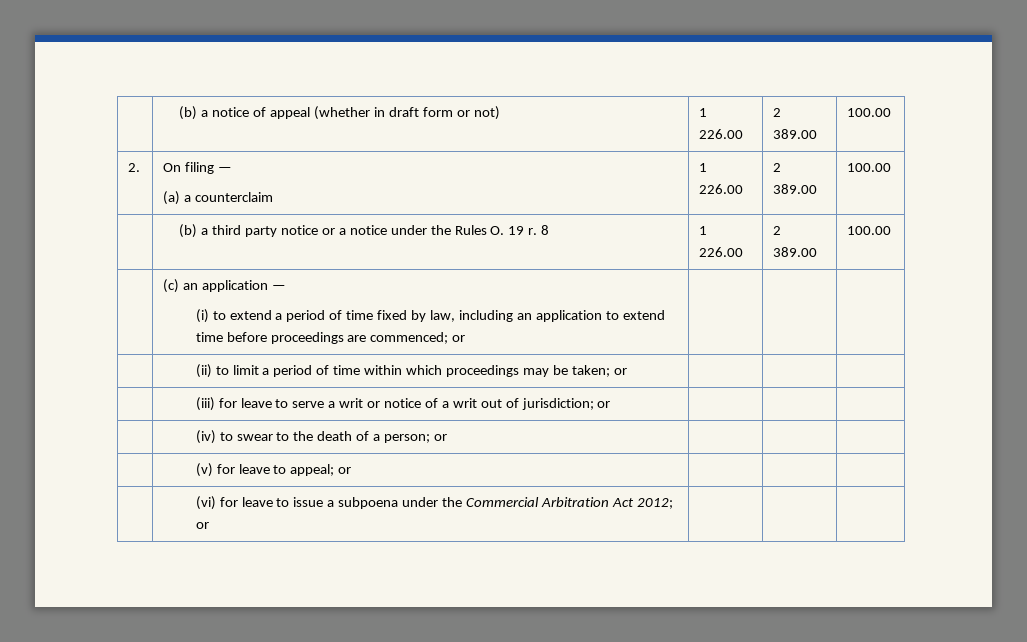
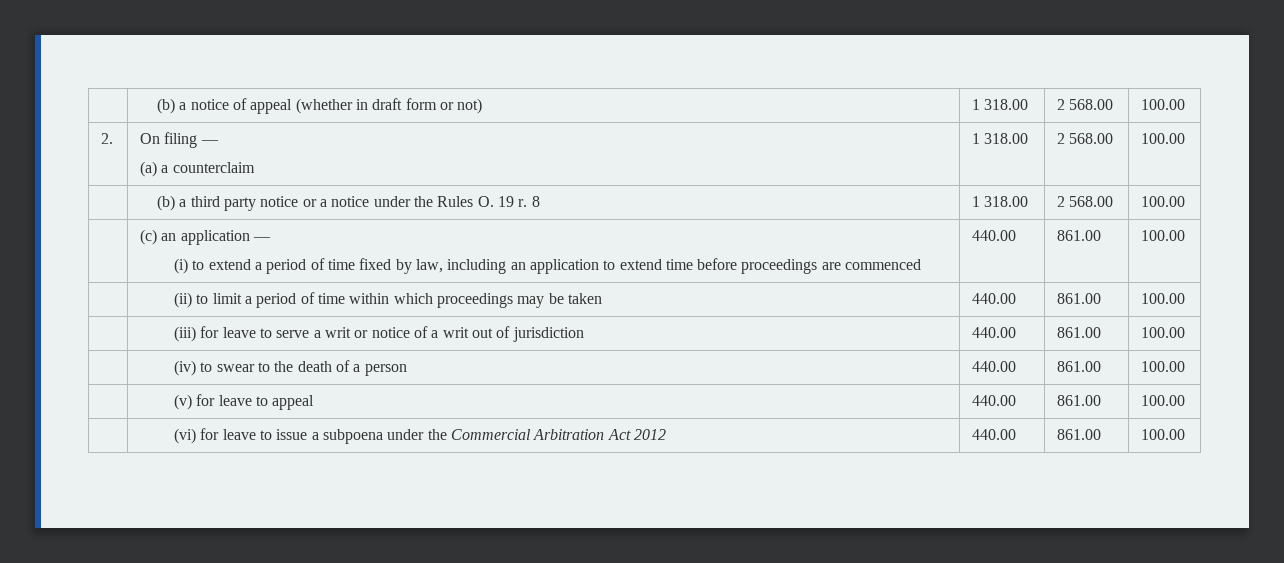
- | (b) a notice of appeal (whether in draft form or not) | 1 226.00 | 2 389.00 | 100.00
+ | (b) a notice of appeal (whether in draft form or not) | 1 318.00 | 2 568.00 | 100.00
  2. | On filing —
- (a) a counterclaim | 1 226.00 | 2 389.00 | 100.00
+ (a) a counterclaim | 1 318.00 | 2 568.00 | 100.00
- | (b) a third party notice or a notice under the Rules O. 19 r. 8 | 1 226.00 | 2 389.00 | 100.00
+ | (b) a third party notice or a notice under the Rules O. 19 r. 8 | 1 318.00 | 2 568.00 | 100.00
  | (c) an application —
- (i) to extend a period of time fixed by law, including an application to extend time before proceedings are commenced; or | | |
+ (i) to extend a period of time fixed by law, including an application to extend time before proceedings are commenced | 440.00 | 861.00 | 100.00
- | (ii) to limit a period of time within which proceedings may be taken; or | | |
+ | (ii) to limit a period of time within which proceedings may be taken | 440.00 | 861.00 | 100.00
- | (iii) for leave to serve a writ or notice of a writ out of jurisdiction; or | | |
+ | (iii) for leave to serve a writ or notice of a writ out of jurisdiction | 440.00 | 861.00 | 100.00
- | (iv) to swear to the death of a person; or | | |
+ | (iv) to swear to the death of a person | 440.00 | 861.00 | 100.00
- | (v) for leave to appeal; or | | |
+ | (v) for leave to appeal | 440.00 | 861.00 | 100.00
- | (vi) for leave to issue a subpoena under the Commercial Arbitration Act 2012; or | | |
+ | (vi) for leave to issue a subpoena under the Commercial Arbitration Act 2012 | 440.00 | 861.00 | 100.00

